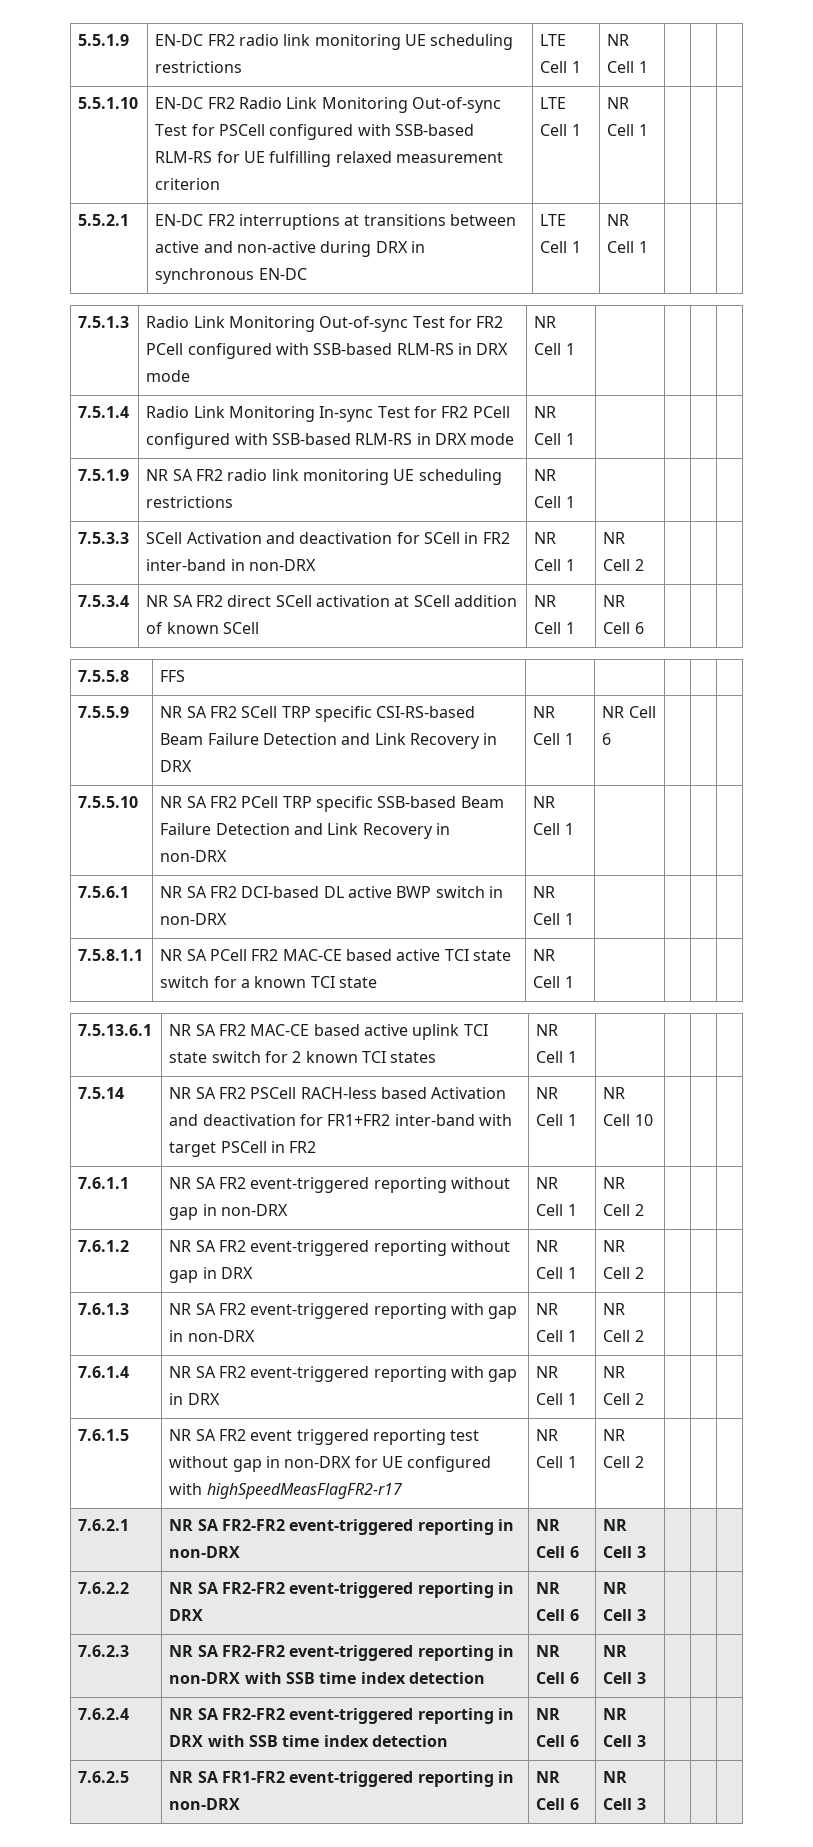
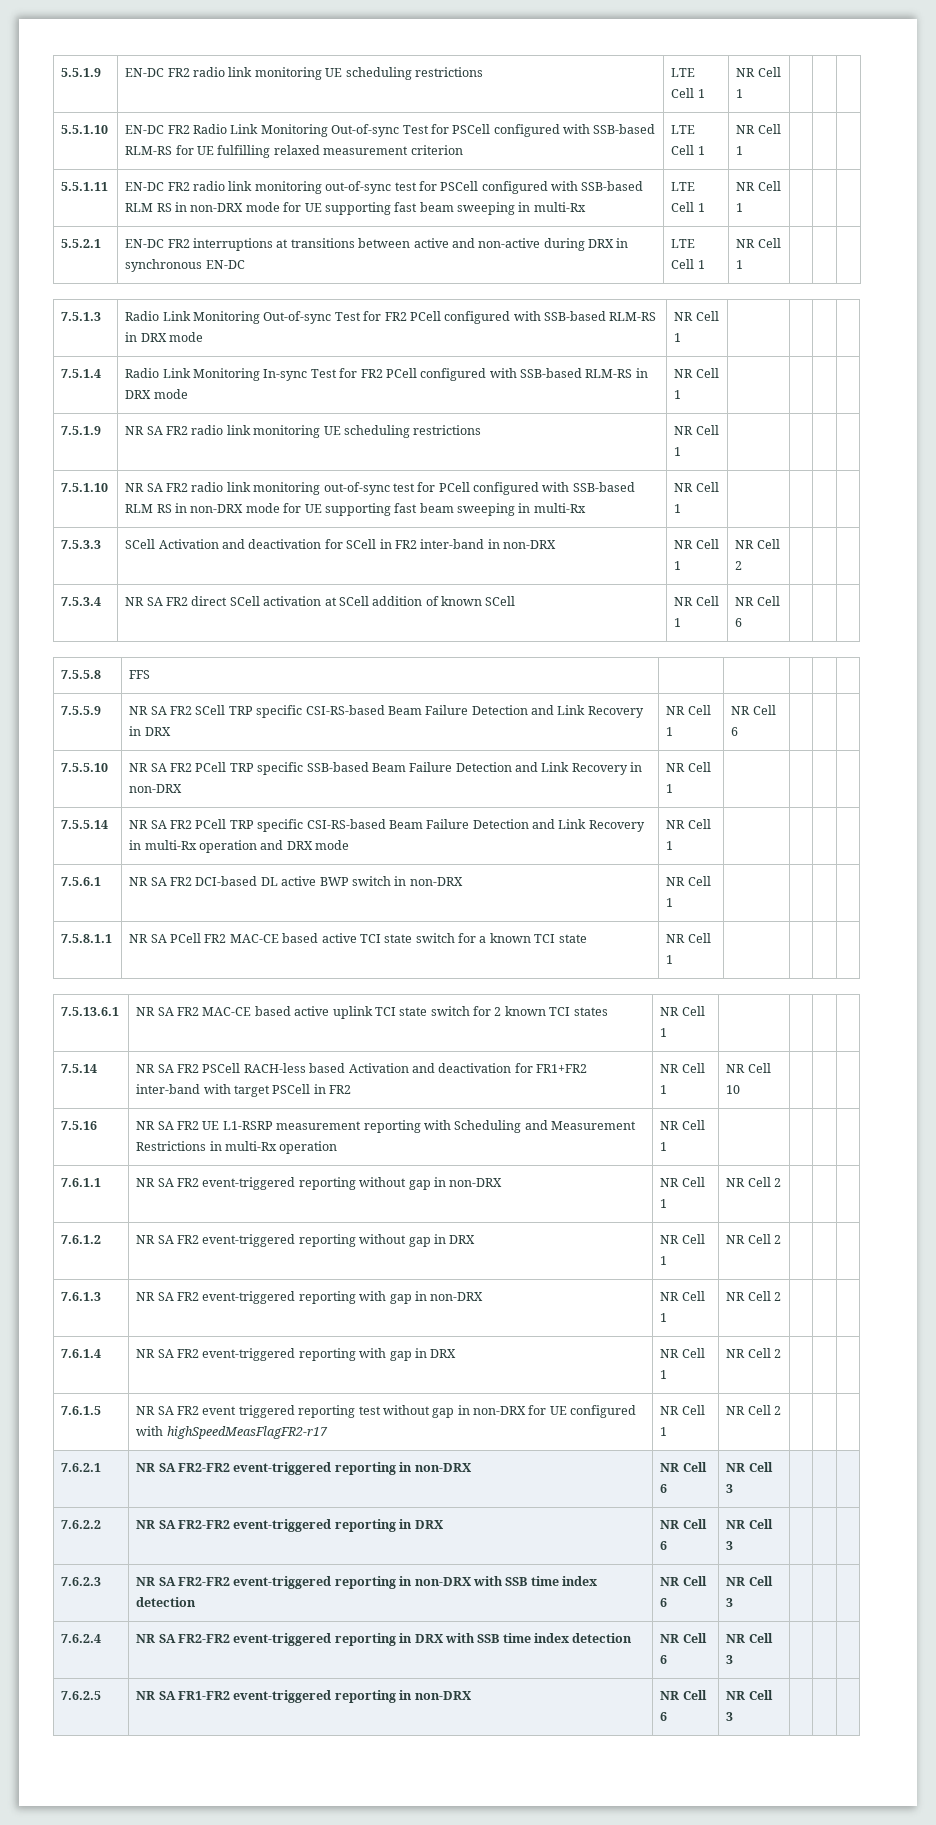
+ 5.5.1.11 | EN-DC FR2 radio link monitoring out-of-sync test for PSCell configured with SSB-based RLM RS in non-DRX mode for UE supporting fast beam sweeping in multi-Rx | LTE Cell 1 | NR Cell 1 | | |
+ 7.5.1.10 | NR SA FR2 radio link monitoring out-of-sync test for PCell configured with SSB-based RLM RS in non-DRX mode for UE supporting fast beam sweeping in multi-Rx | NR Cell 1 | | | |
+ 7.5.5.14 | NR SA FR2 PCell TRP specific CSI-RS-based Beam Failure Detection and Link Recovery in multi-Rx operation and DRX mode | NR Cell 1 | | | |
+ 7.5.16 | NR SA FR2 UE L1-RSRP measurement reporting with Scheduling and Measurement Restrictions in multi-Rx operation | NR Cell 1 | | | |

